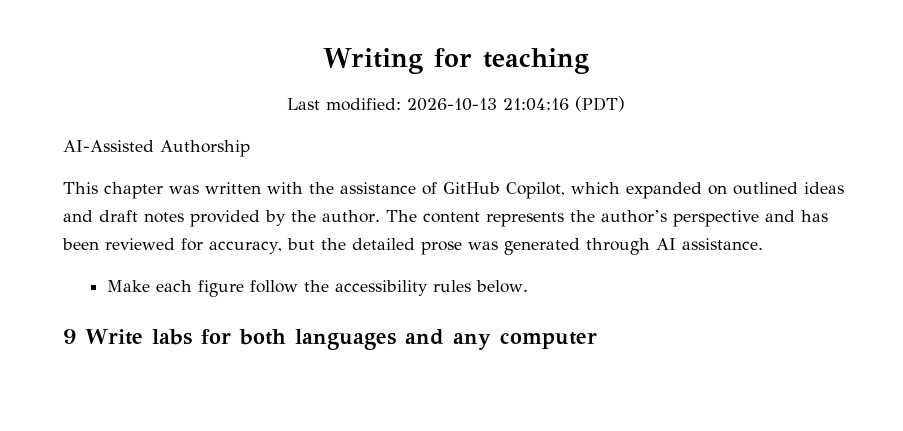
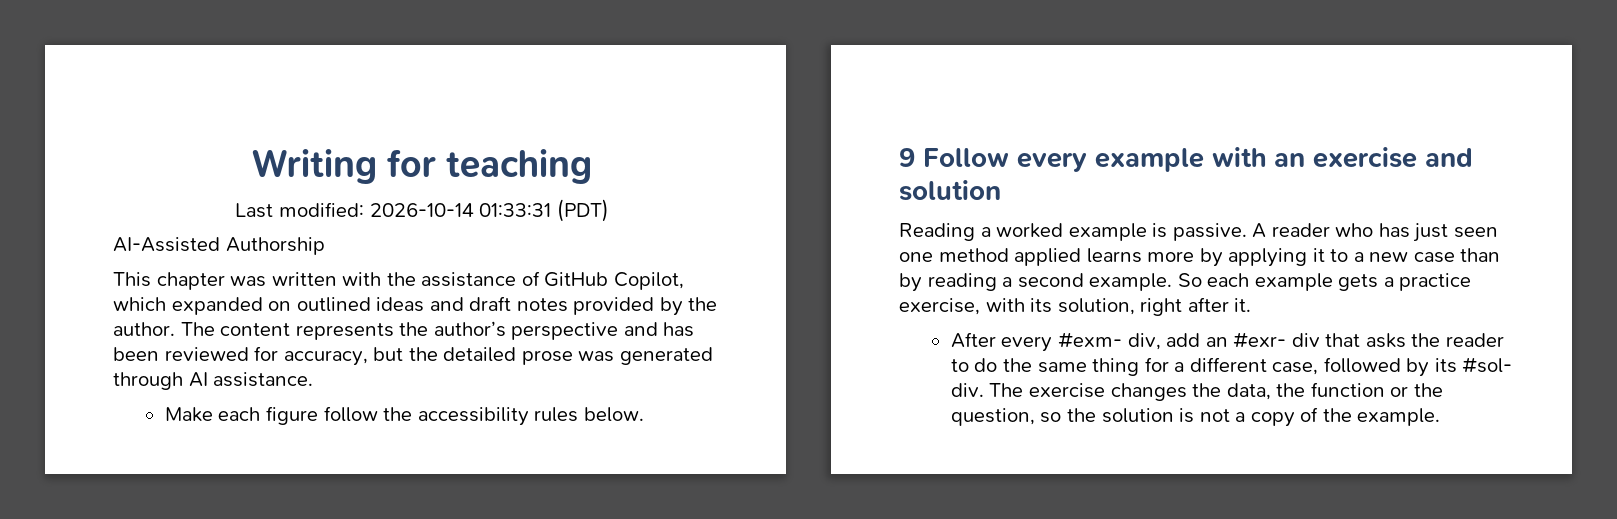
- Last modified: 2026-10-13 21:04:16 (PDT)
+ Last modified: 2026-10-14 01:33:31 (PDT)
- 9 Write labs for both languages and any computer
+ 9 Follow every example with an exercise and solution
+ Reading a worked example is passive. A reader who has just seen one method applied learns more by applying it to a new case than by reading a second example. So each example gets a practice exercise, with its solution, right after it.
+ After every #exm- div, add an #exr- div that asks the reader to do the same thing for a different case, followed by its #sol- div. The exercise changes the data, the function or the question, so the solution is not a copy of the example.

